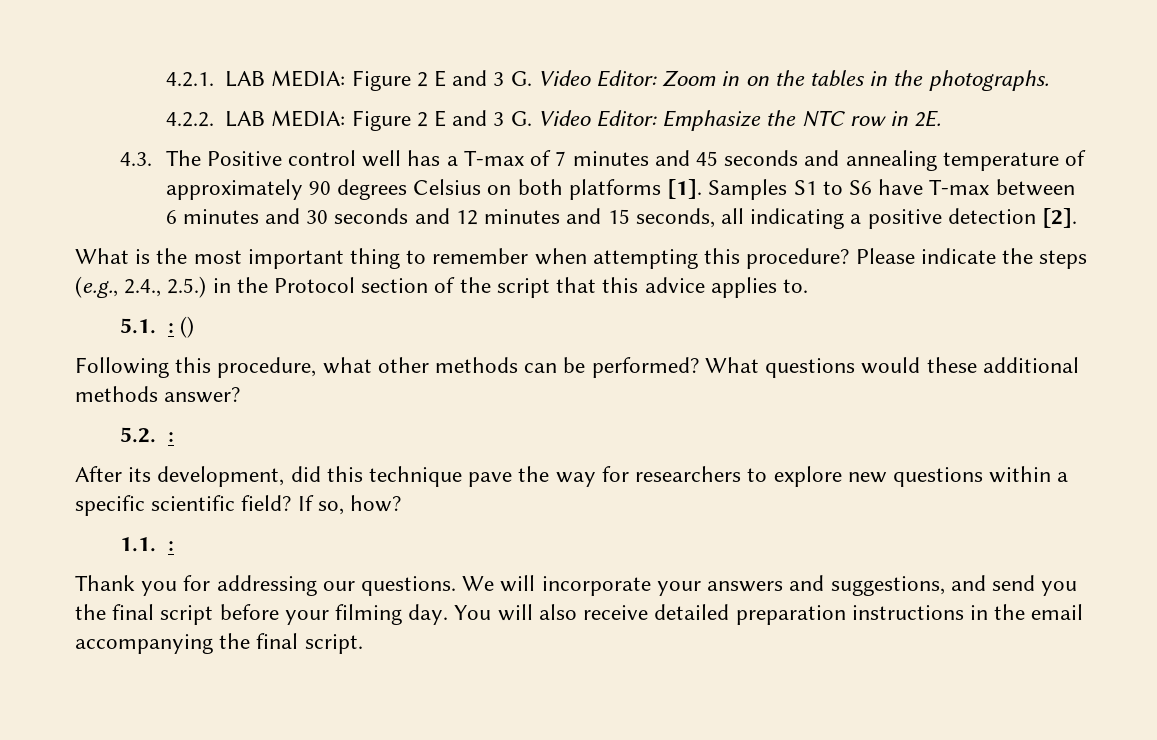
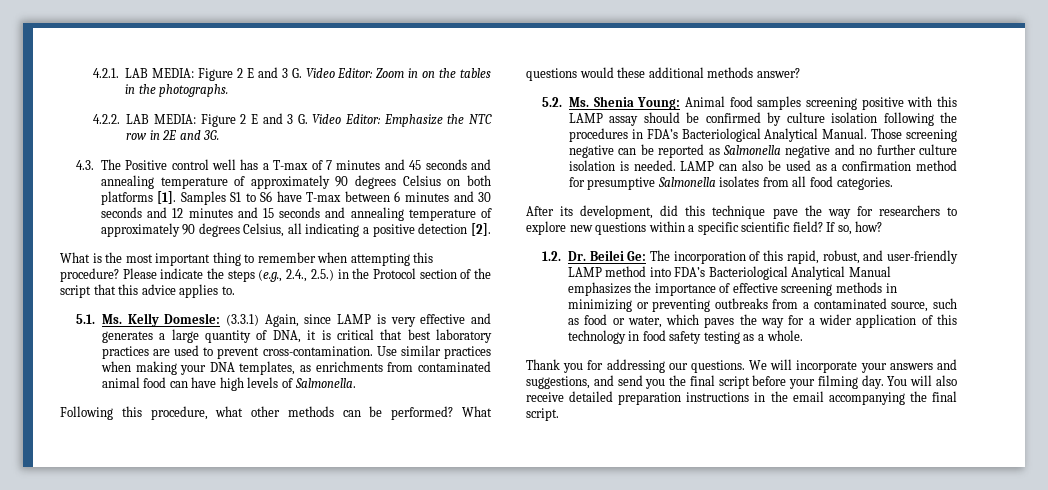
- 4.2.2. LAB MEDIA: Figure 2 E and 3 G. Video Editor: Emphasize the NTC row in 2E.
+ 4.2.2. LAB MEDIA: Figure 2 E and 3 G. Video Editor: Emphasize the NTC row in 2E and 3G.
- Samples S1 to S6 have T-max between 6 minutes and 30 seconds and 12 minutes and 15 seconds, all indicating a positive detection [2].
+ Samples S1 to S6 have T-max between 6 minutes and 30 seconds and 12 minutes and 15 seconds and annealing temperature of approximately 90 degrees Celsius, all indicating a positive detection [2].
- 5.1. : ()
+ 5.1. Ms. Kelly Domesle: (3.3.1) Again, since LAMP is very effective and generates a large quantity of DNA, it is critical that best laboratory practices are used to prevent cross-contamination. Use similar practices when making your DNA templates, as enrichments from contaminated animal food can have high levels of Salmonella.
- 5.2. :
+ 5.2. Ms. Shenia Young: Animal food samples screening positive with this LAMP assay should be confirmed by culture isolation following the procedures in FDA’s Bacteriological Analytical Manual. Those screening negative can be reported as Salmonella negative and no further culture isolation is needed. LAMP can also be used as a confirmation method for presumptive Salmonella isolates from all food categories.
- 1.1. :
+ 1.2. Dr. Beilei Ge: The incorporation of this rapid, robust, and user-friendly LAMP method into FDA’s Bacteriological Analytical Manual emphasizes the importance of effective screening methods in minimizing or preventing outbreaks from a contaminated source, such as food or water, which paves the way for a wider application of this technology in food safety testing as a whole.

